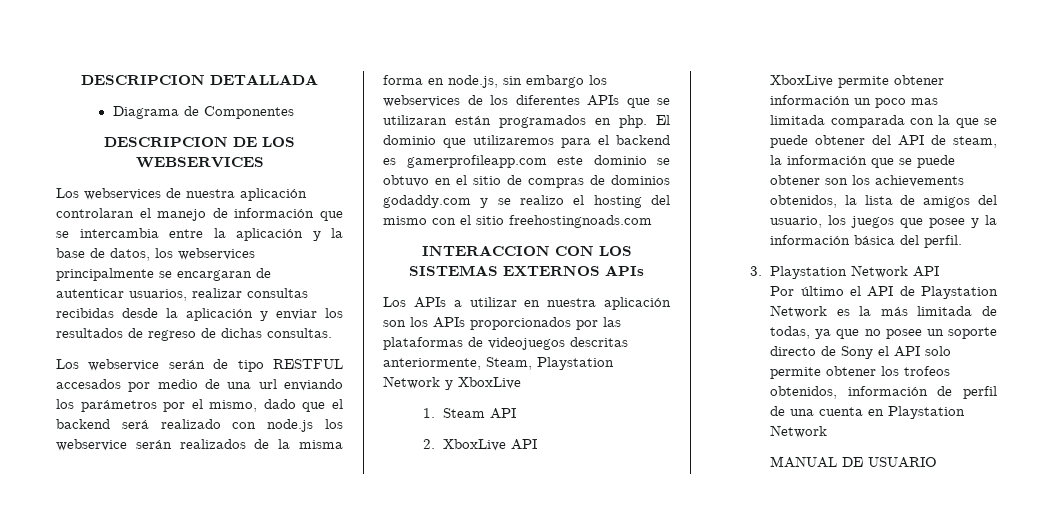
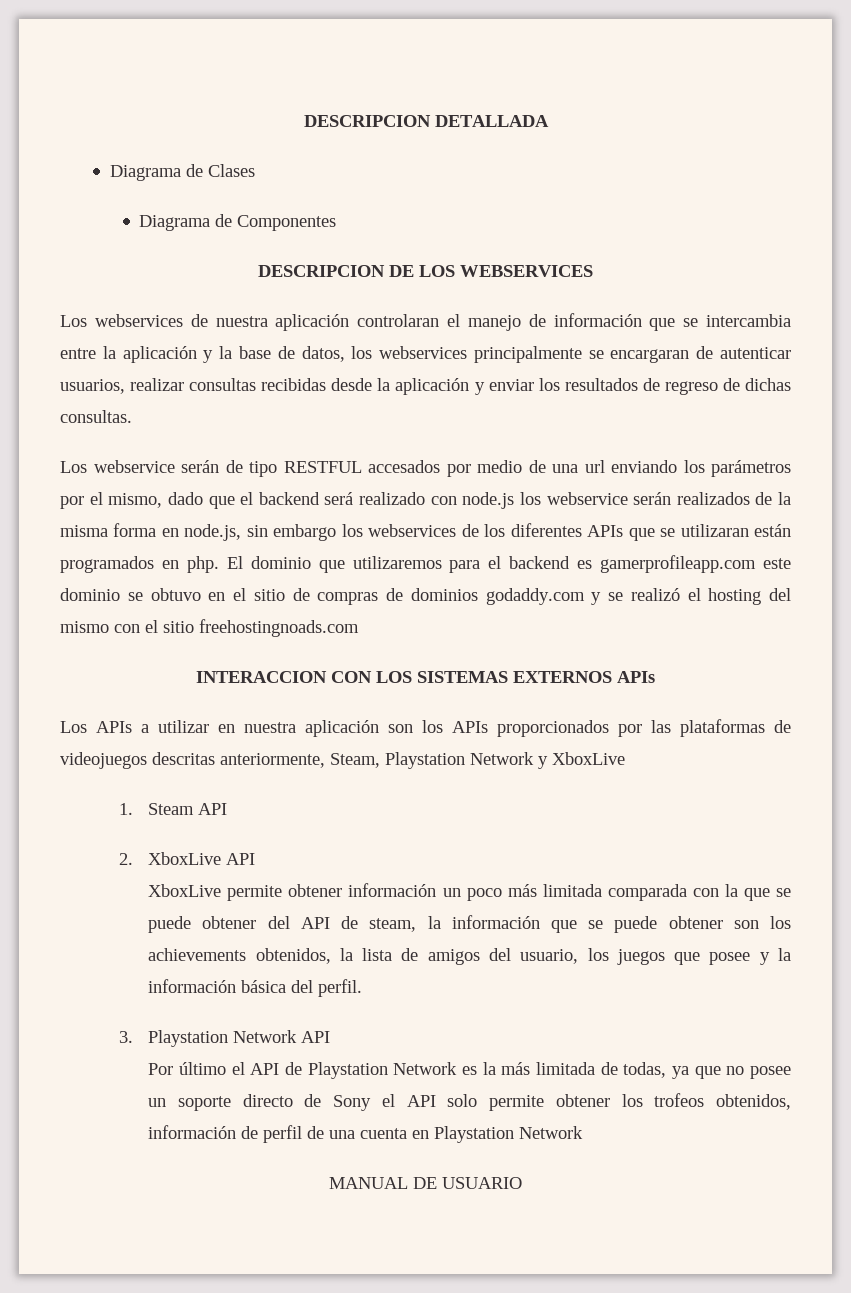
+ Diagrama de Clases
- El dominio que utilizaremos para el backend es gamerprofileapp.com este dominio se obtuvo en el sitio de compras de dominios godaddy.com y se realizo el hosting del mismo con el sitio freehostingnoads.com
+ El dominio que utilizaremos para el backend es gamerprofileapp.com este dominio se obtuvo en el sitio de compras de dominios godaddy.com y se realizó el hosting del mismo con el sitio freehostingnoads.com
- XboxLive permite obtener información un poco mas limitada comparada con la que se puede obtener del API de steam, la información que se puede obtener son los achievements obtenidos, la lista de amigos del usuario, los juegos que posee y la información básica del perfil.
+ XboxLive permite obtener información un poco más limitada comparada con la que se puede obtener del API de steam, la información que se puede obtener son los achievements obtenidos, la lista de amigos del usuario, los juegos que posee y la información básica del perfil.

